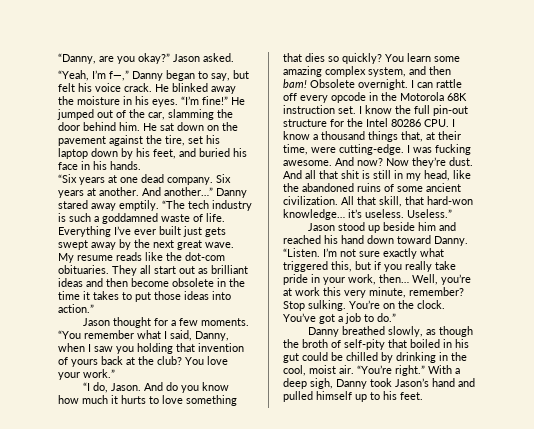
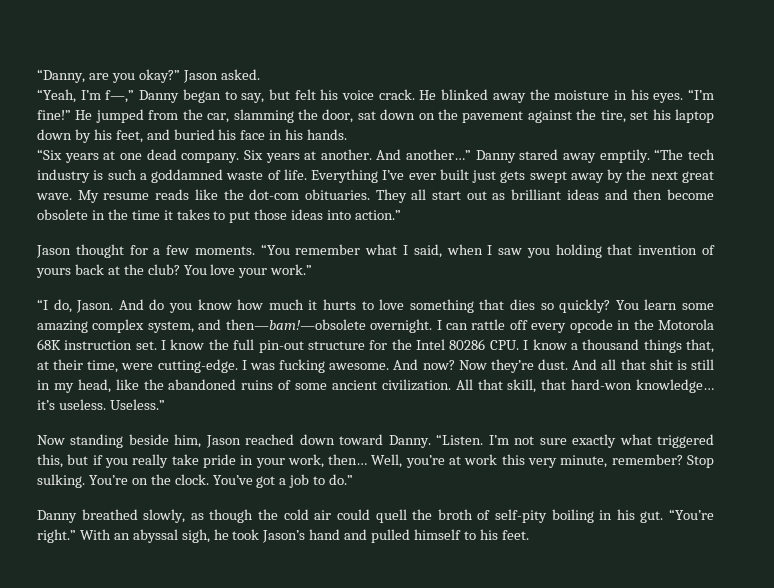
- He jumped out of the car, slamming the door behind him. He sat down on the pavement against the tire, set his laptop down by his feet, and buried his face in his hands.
+ He jumped from the car, slamming the door, sat down on the pavement against the tire, set his laptop down by his feet, and buried his face in his hands.
- “You remember what I said, Danny, when I saw you holding that invention of yours back at the club?
+ “You remember what I said, when I saw you holding that invention of yours back at the club?
- You learn some amazing complex system, and then bam! Obsolete overnight.
+ You learn some amazing complex system, and then—bam!—obsolete overnight.
- Jason stood up beside him and reached his hand down toward Danny.
+ Now standing beside him, Jason reached down toward Danny.
- Danny breathed slowly, as though the broth of self-pity that boiled in his gut could be chilled by drinking in the cool, moist air. “You’re right.” With a deep sigh, Danny took Jason’s hand and pulled himself up to his feet.
+ Danny breathed slowly, as though the cold air could quell the broth of self-pity boiling in his gut. “You’re right.” With an abyssal sigh, he took Jason’s hand and pulled himself to his feet.

